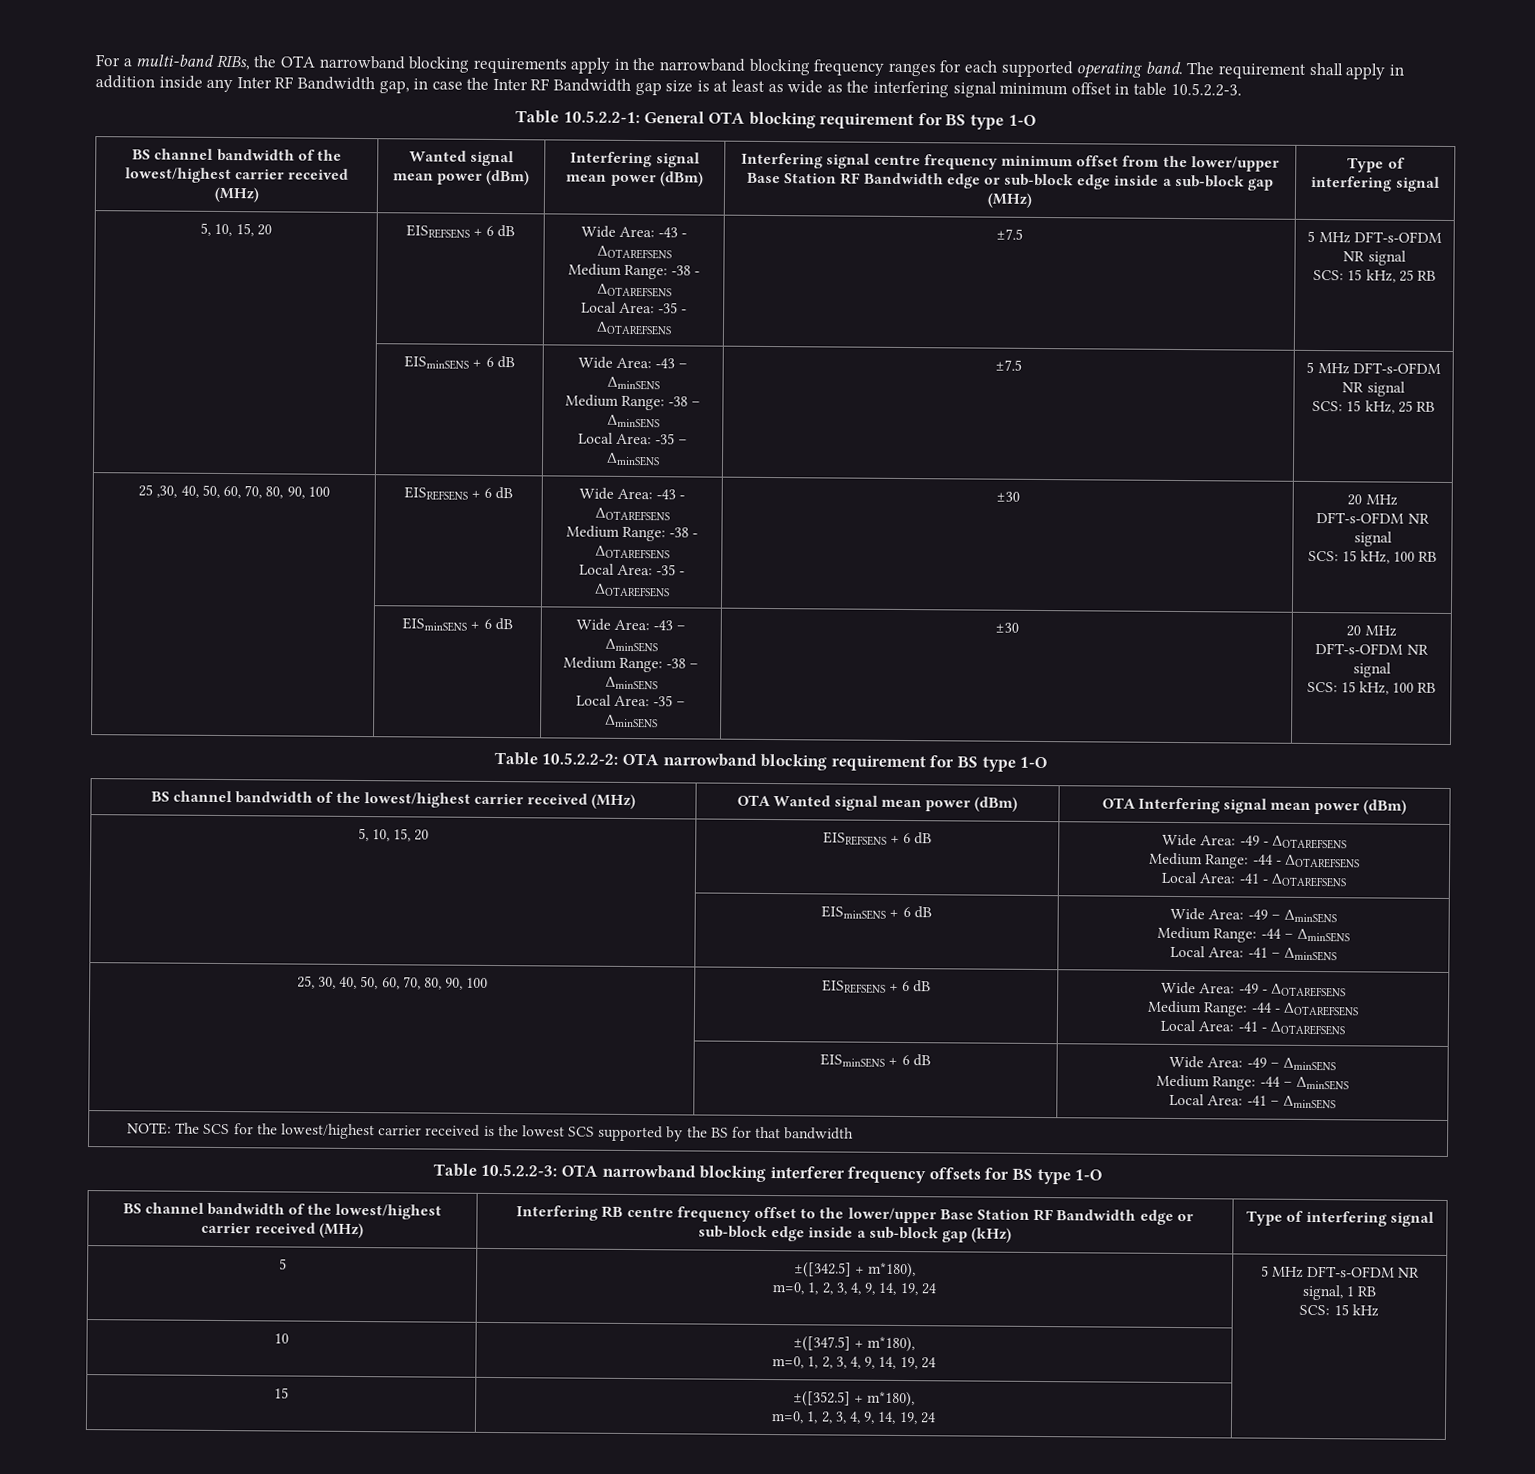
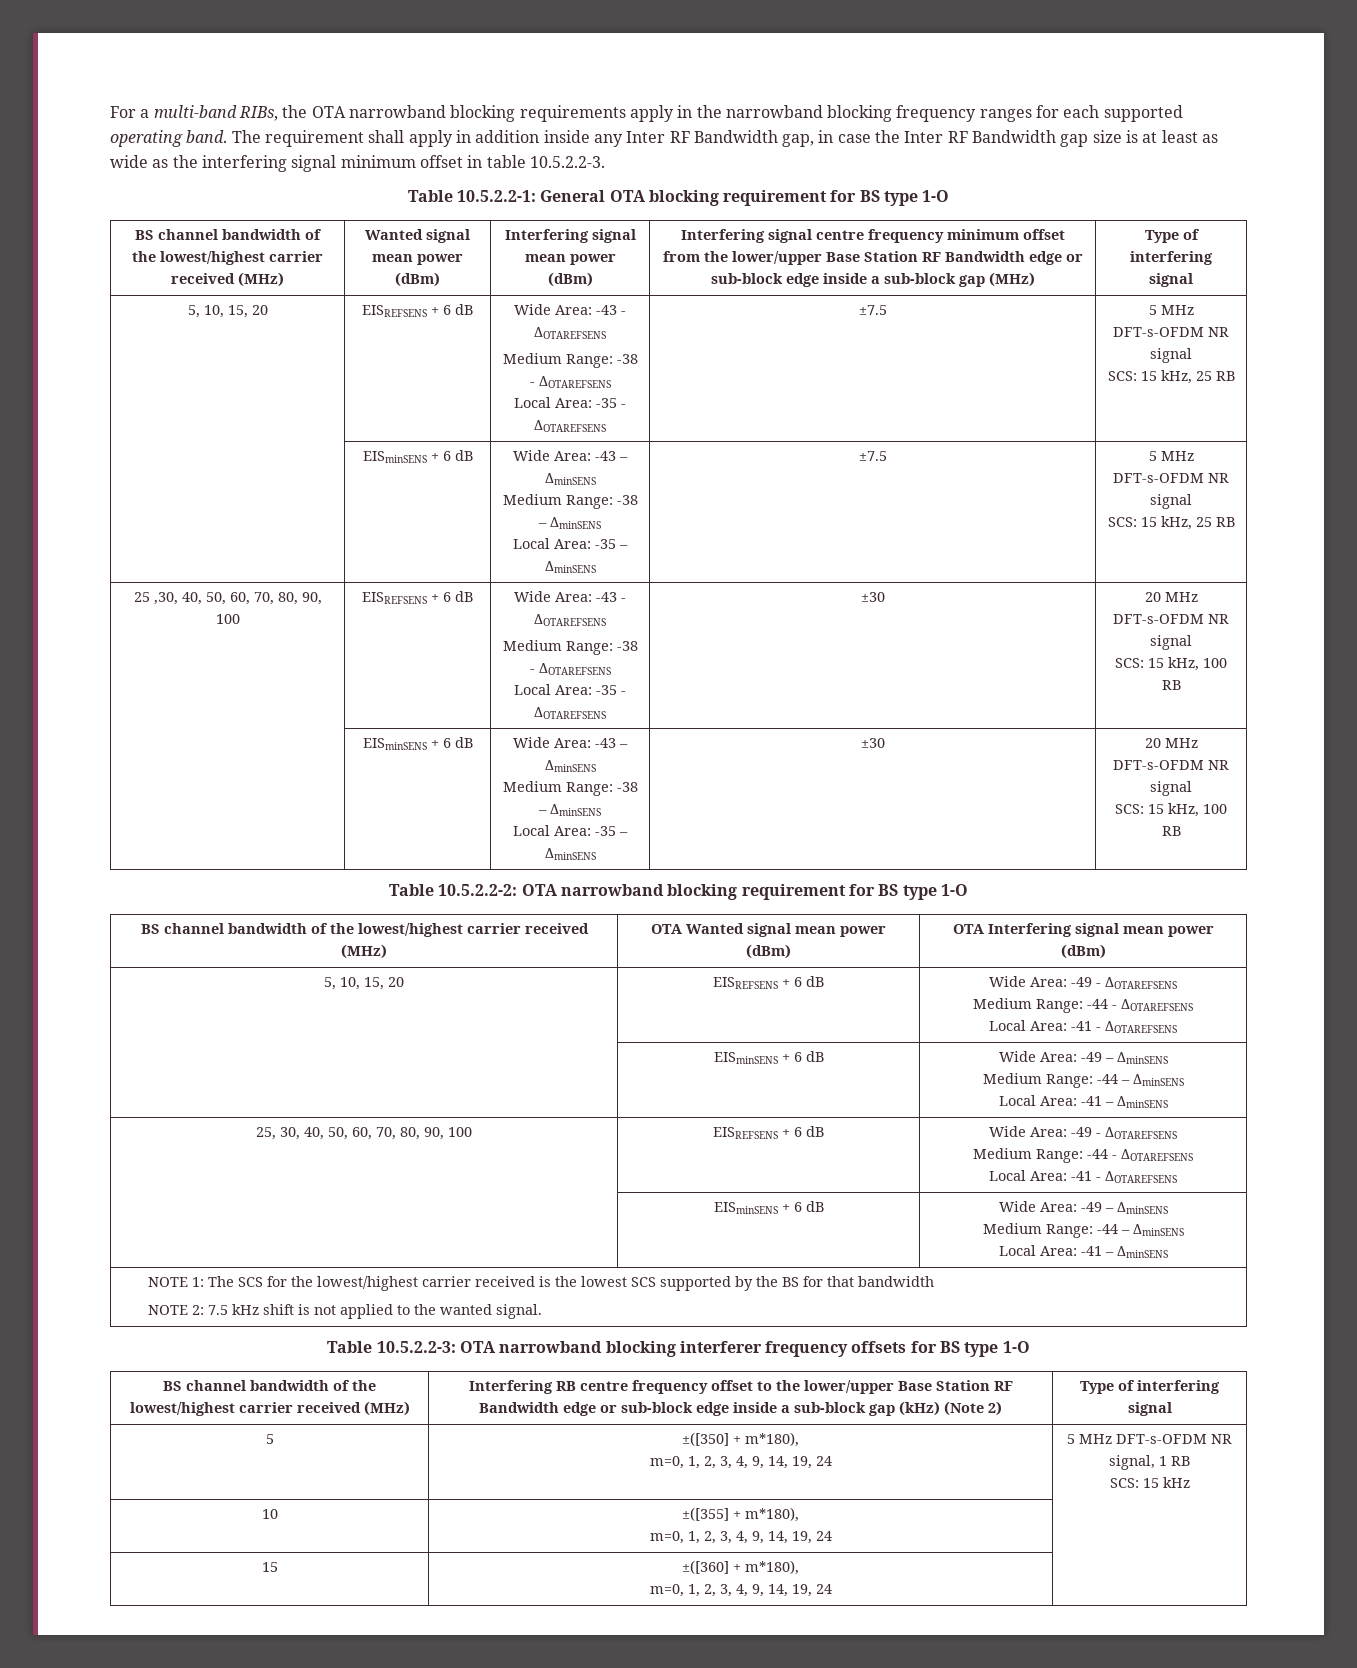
- NOTE: The SCS for the lowest/highest carrier received is the lowest SCS supported by the BS for that bandwidth
+ NOTE 1: The SCS for the lowest/highest carrier received is the lowest SCS supported by the BS for that bandwidth
+ NOTE 2: 7.5 kHz shift is not applied to the wanted signal.
- BS channel bandwidth of the lowest/highest carrier received (MHz) | Interfering RB centre frequency offset to the lower/upper Base Station RF Bandwidth edge or sub-block edge inside a sub-block gap (kHz) | Type of interfering signal
+ BS channel bandwidth of the lowest/highest carrier received (MHz) | Interfering RB centre frequency offset to the lower/upper Base Station RF Bandwidth edge or sub-block edge inside a sub-block gap (kHz) (Note 2) | Type of interfering signal
- 5 | ±([342.5] + m*180),
+ 5 | ±([350] + m*180),
- 10 | ±([347.5] + m*180),
+ 10 | ±([355] + m*180),
- 15 | ±([352.5] + m*180),
+ 15 | ±([360] + m*180),

